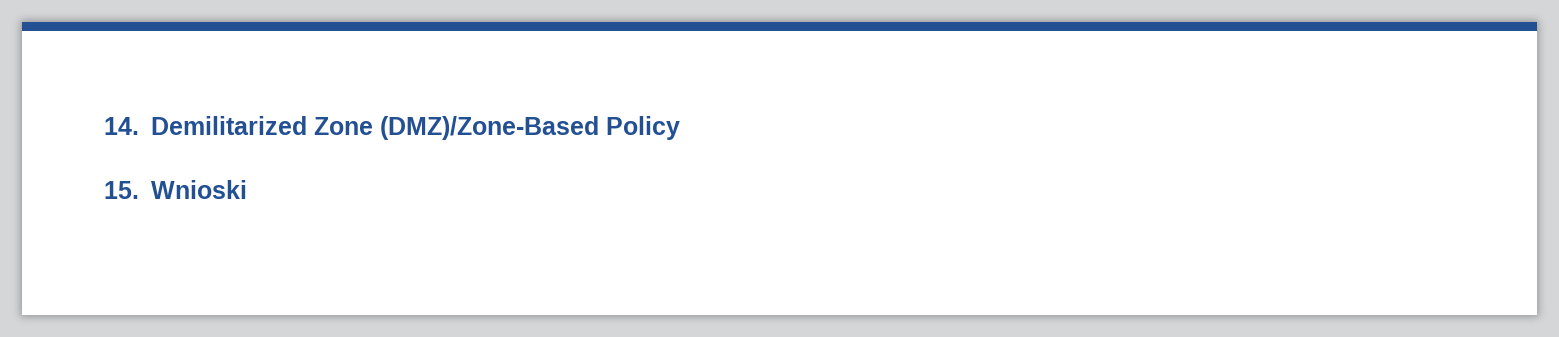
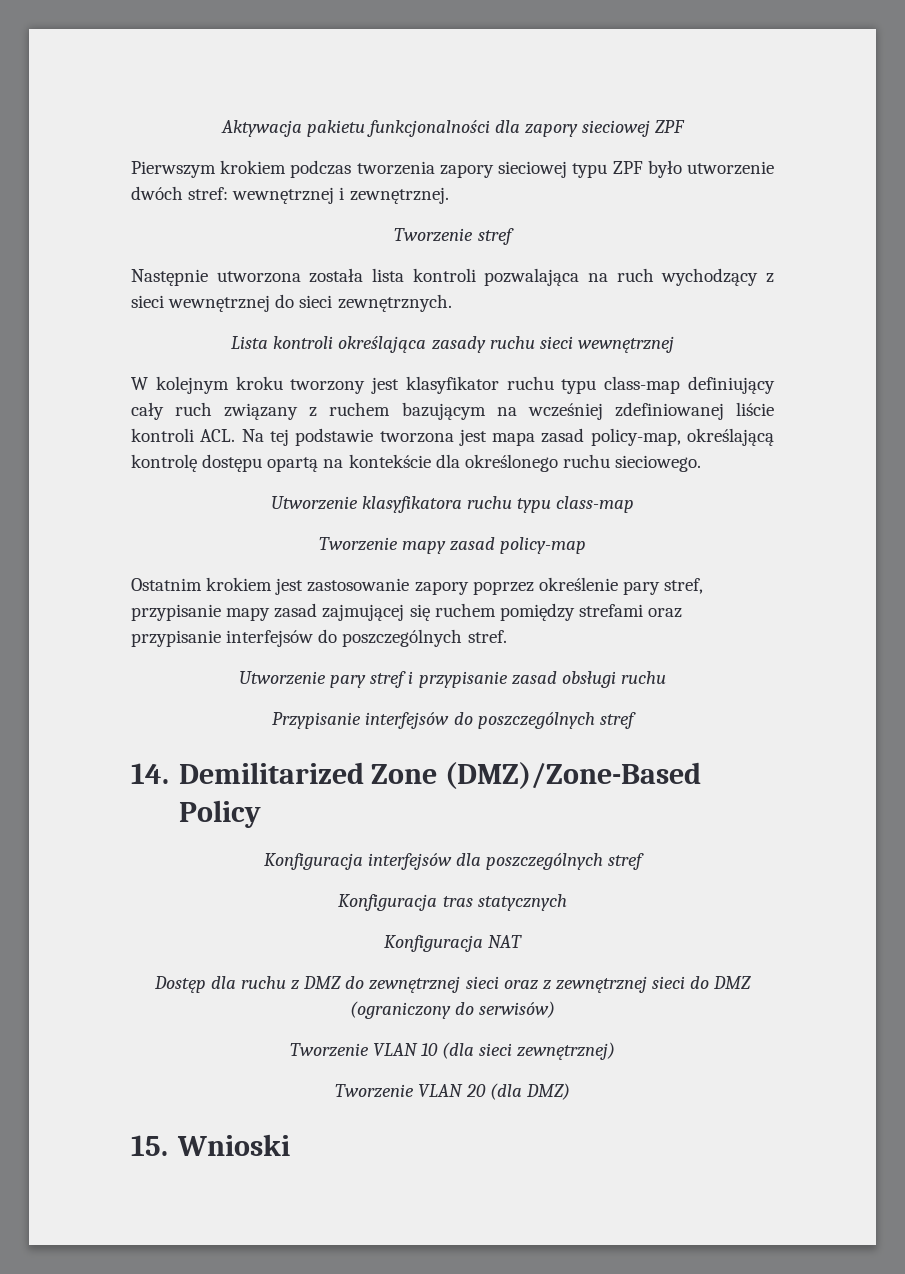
+ Aktywacja pakietu funkcjonalności dla zapory sieciowej ZPF
+ Pierwszym krokiem podczas tworzenia zapory sieciowej typu ZPF było utworzenie dwóch stref: wewnętrznej i zewnętrznej.
+ Tworzenie stref
+ Następnie utworzona została lista kontroli pozwalająca na ruch wychodzący z sieci wewnętrznej do sieci zewnętrznych.
+ Lista kontroli określająca zasady ruchu sieci wewnętrznej
+ W kolejnym kroku tworzony jest klasyfikator ruchu typu class-map definiujący cały ruch związany z ruchem bazującym na wcześniej zdefiniowanej liście kontroli ACL. Na tej podstawie tworzona jest mapa zasad policy-map, określającą kontrolę dostępu opartą na kontekście dla określonego ruchu sieciowego.
+ Utworzenie klasyfikatora ruchu typu class-map
+ Tworzenie mapy zasad policy-map
+ Ostatnim krokiem jest zastosowanie zapory poprzez określenie pary stref, przypisanie mapy zasad zajmującej się ruchem pomiędzy strefami oraz przypisanie interfejsów do poszczególnych stref.
+ Utworzenie pary stref i przypisanie zasad obsługi ruchu
+ Przypisanie interfejsów do poszczególnych stref
+ Konfiguracja interfejsów dla poszczególnych stref
+ Konfiguracja tras statycznych
+ Konfiguracja NAT
+ Dostęp dla ruchu z DMZ do zewnętrznej sieci oraz z zewnętrznej sieci do DMZ (ograniczony do serwisów)
+ Tworzenie VLAN 10 (dla sieci zewnętrznej)
+ Tworzenie VLAN 20 (dla DMZ)

